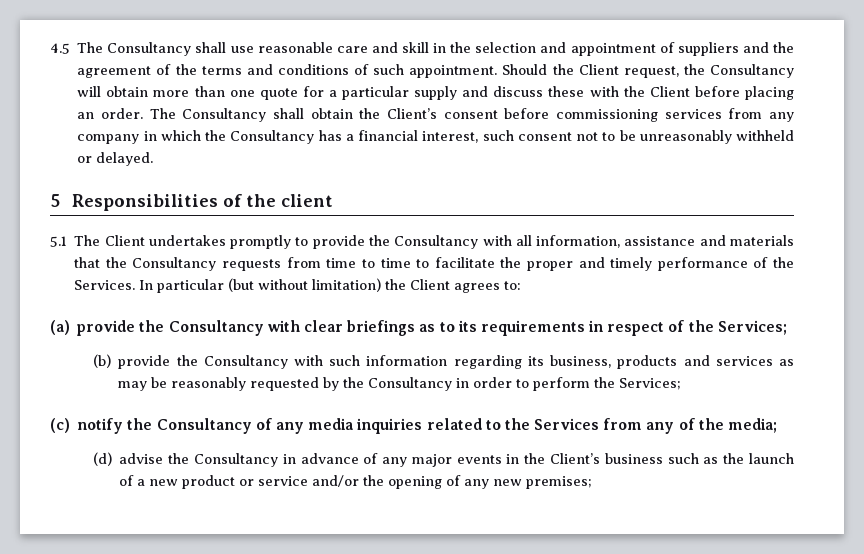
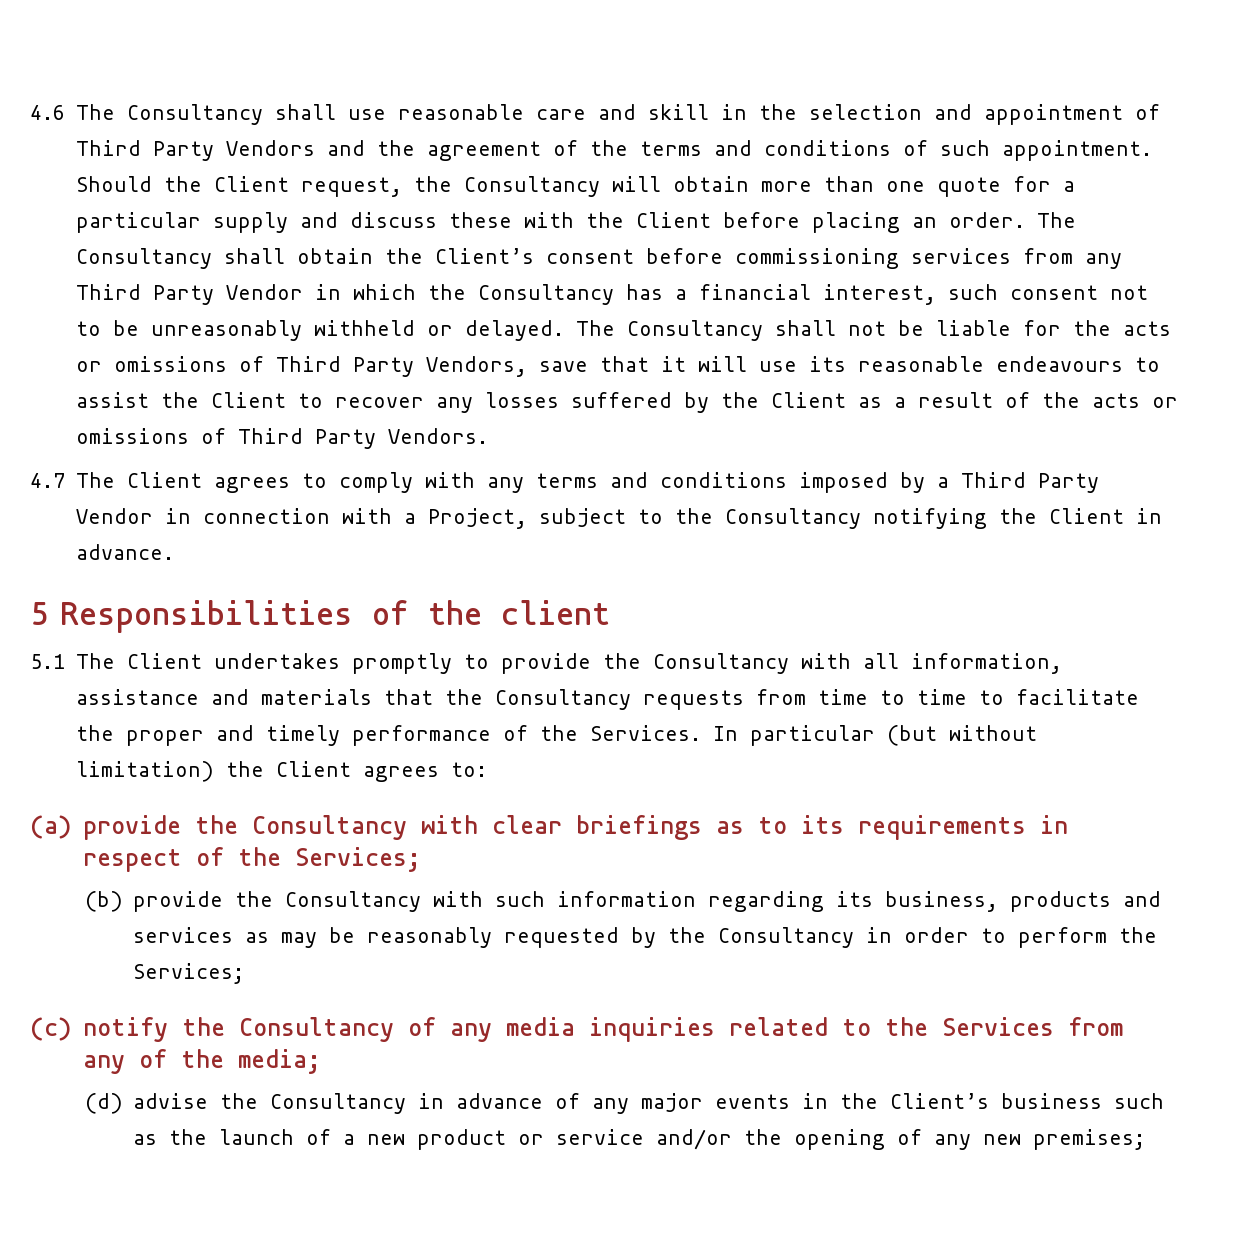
- 4.5 The Consultancy shall use reasonable care and skill in the selection and appointment of suppliers and the agreement of the terms and conditions of such appointment.
+ 4.6 The Consultancy shall use reasonable care and skill in the selection and appointment of Third Party Vendors and the agreement of the terms and conditions of such appointment.
- The Consultancy shall obtain the Client’s consent before commissioning services from any company in which the Consultancy has a financial interest, such consent not to be unreasonably withheld or delayed.
+ The Consultancy shall obtain the Client’s consent before commissioning services from any Third Party Vendor in which the Consultancy has a financial interest, such consent not to be unreasonably withheld or delayed. The Consultancy shall not be liable for the acts or omissions of Third Party Vendors, save that it will use its reasonable endeavours to assist the Client to recover any losses suffered by the Client as a result of the acts or omissions of Third Party Vendors.
+ 4.7 The Client agrees to comply with any terms and conditions imposed by a Third Party Vendor in connection with a Project, subject to the Consultancy notifying the Client in advance.

